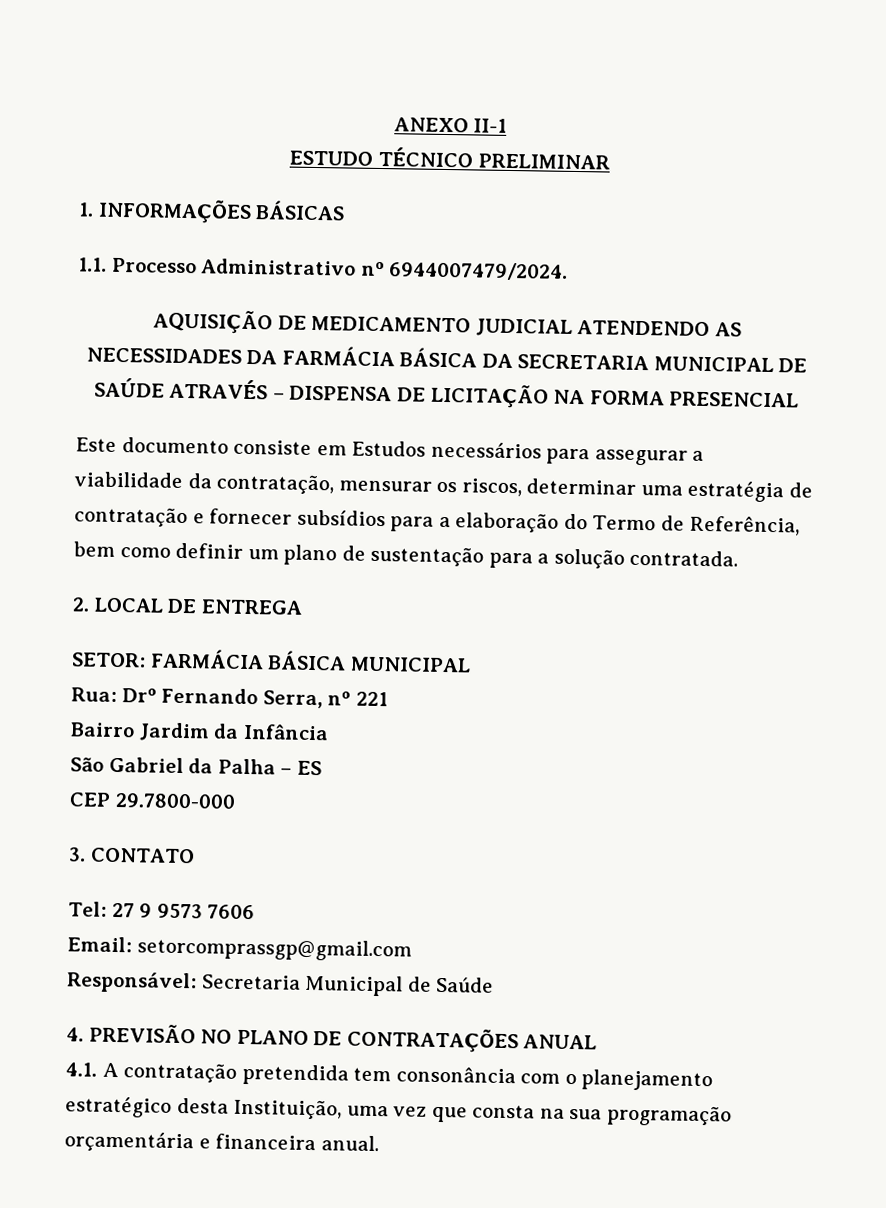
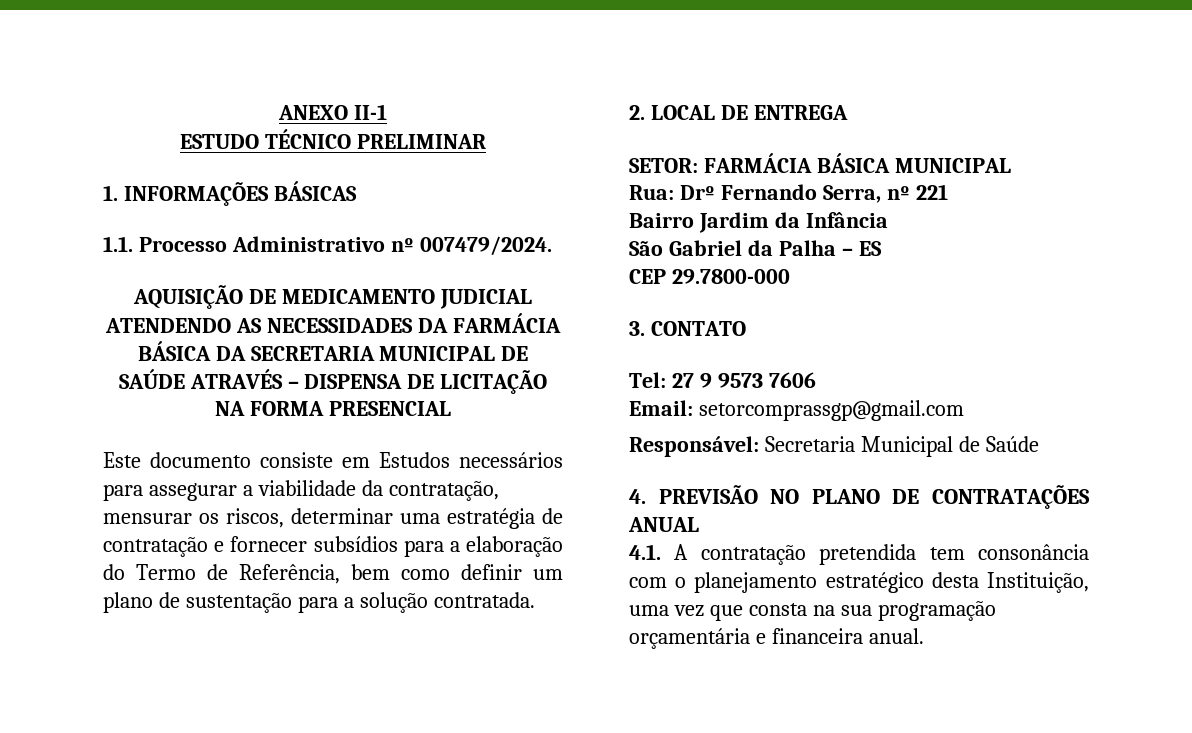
- 1.1. Processo Administrativo nº 6944007479/2024.
+ 1.1. Processo Administrativo nº 007479/2024.

